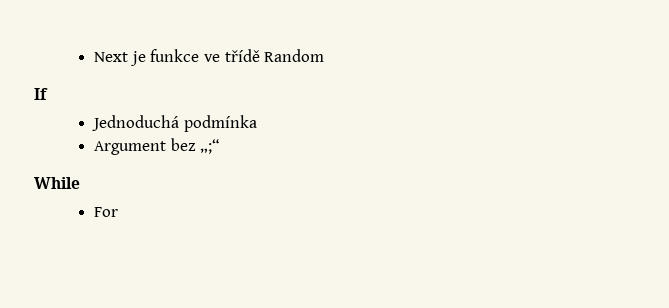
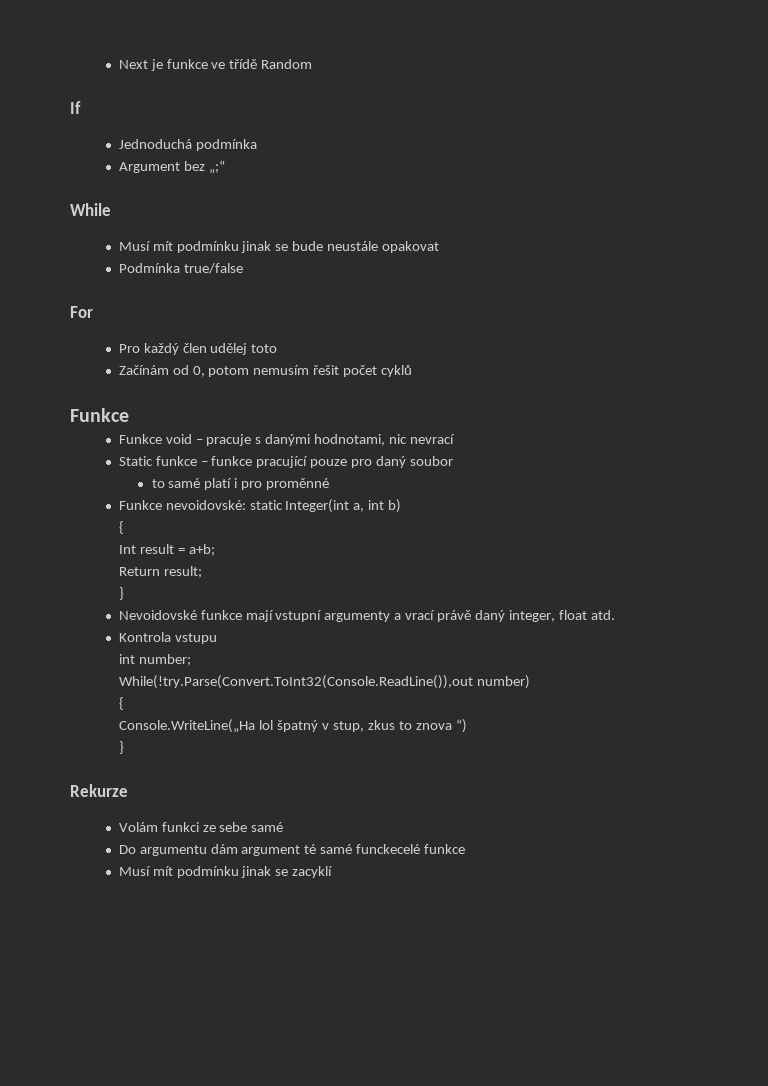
+ Musí mít podmínku jinak se bude neustále opakovat
+ Podmínka true/false
  For
+ Pro každý člen udělej toto
+ Začínám od 0, potom nemusím řešit počet cyklů
+ Funkce
+ Funkce void – pracuje s danými hodnotami, nic nevrací
+ Static funkce – funkce pracující pouze pro daný soubor
+ to samé platí i pro proměnné
+ Funkce nevoidovské: static Integer(int a, int b)
+ {
+ Int result = a+b;
+ Return result;
+ }
+ Nevoidovské funkce mají vstupní argumenty a vrací právě daný integer, float atd.
+ Kontrola vstupu
+ int number;
+ While(!try.Parse(Convert.ToInt32(Console.ReadLine()),out number)
+ {
+ Console.WriteLine(„Ha lol špatný v stup, zkus to znova “)
+ }
+ Rekurze
+ Volám funkci ze sebe samé
+ Do argumentu dám argument té samé funckecelé funkce
+ Musí mít podmínku jinak se zacyklí

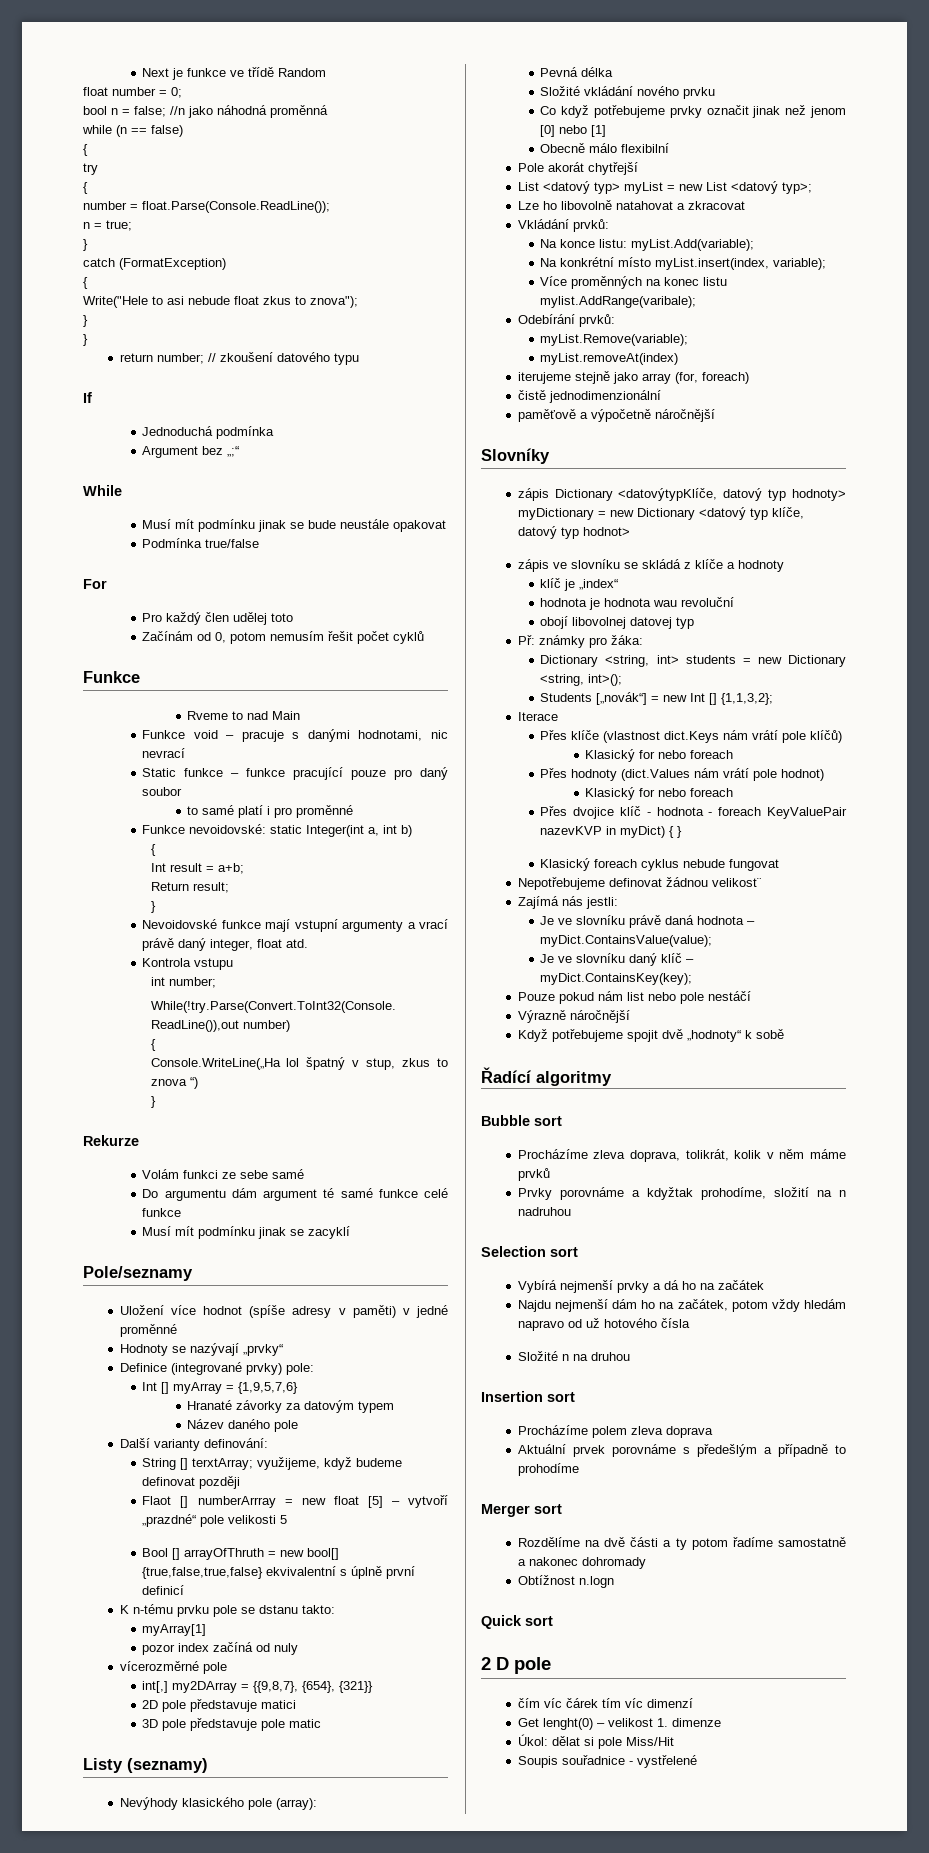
+ float number = 0;
+ bool n = false; //n jako náhodná proměnná
+ while (n == false)
+ {
+ try
+ {
+ number = float.Parse(Console.ReadLine());
+ n = true;
+ }
+ catch (FormatException)
+ {
+ Write("Hele to asi nebude float zkus to znova");
+ }
+ }
+ return number; // zkoušení datového typu
+ Rveme to nad Main
- Do argumentu dám argument té samé funckecelé funkce
+ Do argumentu dám argument té samé funkce celé funkce
+ Pole/seznamy
+ Uložení více hodnot (spíše adresy v paměti) v jedné proměnné
+ Hodnoty se nazývají „prvky“
+ Definice (integrované prvky) pole:
+ Int [] myArray = {1,9,5,7,6}
+ Hranaté závorky za datovým typem
+ Název daného pole
+ Další varianty definování:
+ String [] terxtArray; využijeme, když budeme definovat později
+ Flaot [] numberArrray = new float [5] – vytvoří „prazdné“ pole velikosti 5
+ Bool [] arrayOfThruth = new bool[] {true,false,true,false} ekvivalentní s úplně první definicí
+ K n-tému prvku pole se dstanu takto:
+ myArray[1]
+ pozor index začíná od nuly
+ vícerozměrné pole
+ int[,] my2DArray = {{9,8,7}, {654}, {321}}
+ 2D pole představuje matici
+ 3D pole představuje pole matic
+ Listy (seznamy)
+ Nevýhody klasického pole (array):
+ Pevná délka
+ Složité vkládání nového prvku
+ Co když potřebujeme prvky označit jinak než jenom [0] nebo [1]
+ Obecně málo flexibilní
+ Pole akorát chytřejší
+ List <datový typ> myList = new List <datový typ>;
+ Lze ho libovolně natahovat a zkracovat
+ Vkládání prvků:
+ Na konce listu: myList.Add(variable);
+ Na konkrétní místo myList.insert(index, variable);
+ Více proměnných na konec listu mylist.AddRange(varibale);
+ Odebírání prvků:
+ myList.Remove(variable);
+ myList.removeAt(index)
+ iterujeme stejně jako array (for, foreach)
+ čistě jednodimenzionální
+ paměťově a výpočetně náročnější
+ Slovníky
+ zápis Dictionary <datovýtypKlíče, datový typ hodnoty> myDictionary = new Dictionary <datový typ klíče, datový typ hodnot>
+ zápis ve slovníku se skládá z klíče a hodnoty
+ klíč je „index“
+ hodnota je hodnota wau revoluční
+ obojí libovolnej datovej typ
+ Př: známky pro žáka:
+ Dictionary <string, int> students = new Dictionary <string, int>();
+ Students [„novák“] = new Int [] {1,1,3,2};
+ Iterace
+ Přes klíče (vlastnost dict.Keys nám vrátí pole klíčů)
+ Klasický for nebo foreach
+ Přes hodnoty (dict.Values nám vrátí pole hodnot)
+ Klasický for nebo foreach
+ Přes dvojice klíč - hodnota - foreach KeyValuePair nazevKVP in myDict) { }
+ Klasický foreach cyklus nebude fungovat
+ Nepotřebujeme definovat žádnou velikost¨
+ Zajímá nás jestli:
+ Je ve slovníku právě daná hodnota – myDict.ContainsValue(value);
+ Je ve slovníku daný klíč – myDict.ContainsKey(key);
+ Pouze pokud nám list nebo pole nestáčí
+ Výrazně náročnější
+ Když potřebujeme spojit dvě „hodnoty“ k sobě
+ Řadící algoritmy
+ Bubble sort
+ Procházíme zleva doprava, tolikrát, kolik v něm máme prvků
+ Prvky porovnáme a kdyžtak prohodíme, složití na n nadruhou
+ Selection sort
+ Vybírá nejmenší prvky a dá ho na začátek
+ Najdu nejmenší dám ho na začátek, potom vždy hledám napravo od už hotového čísla
+ Složité n na druhou
+ Insertion sort
+ Procházíme polem zleva doprava
+ Aktuální prvek porovnáme s předešlým a případně to prohodíme
+ Merger sort
+ Rozdělíme na dvě části a ty potom řadíme samostatně a nakonec dohromady
+ Obtížnost n.logn
+ Quick sort
+ 2 D pole
+ čím víc čárek tím víc dimenzí
+ Get lenght(0) – velikost 1. dimenze
+ Úkol: dělat si pole Miss/Hit
+ Soupis souřadnice - vystřelené

